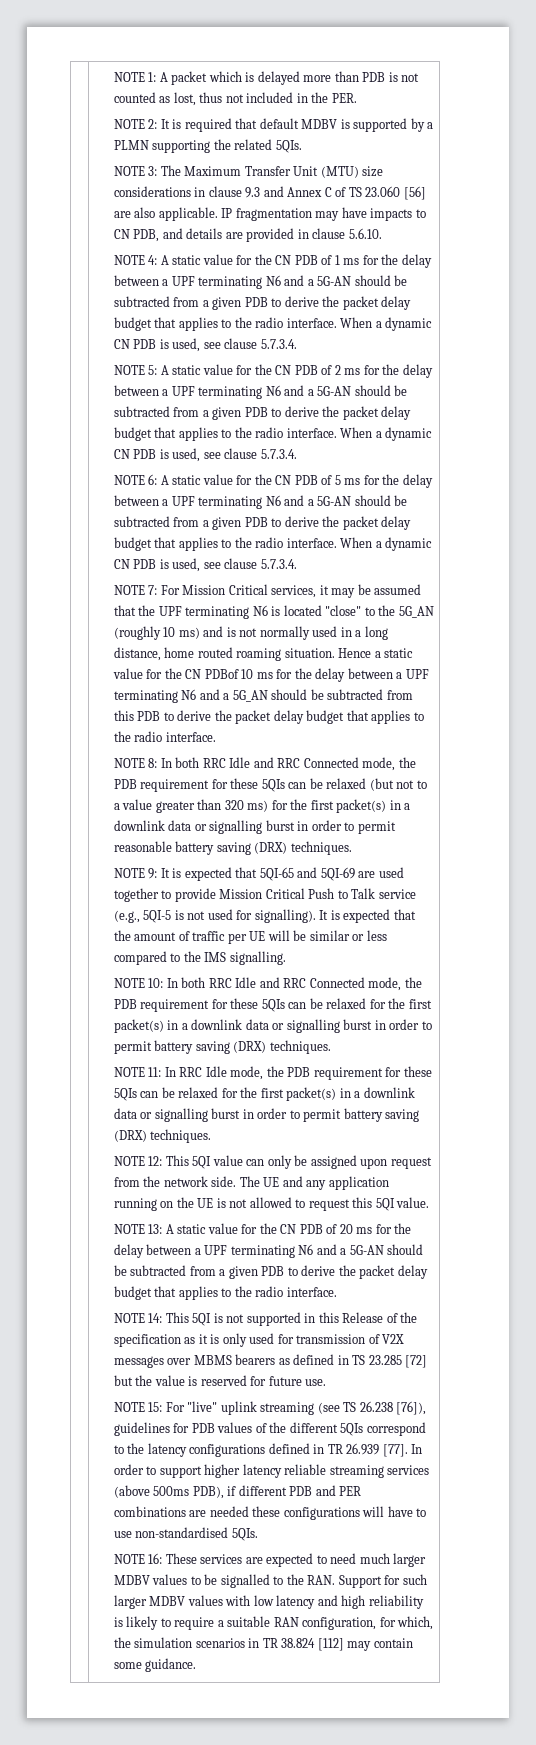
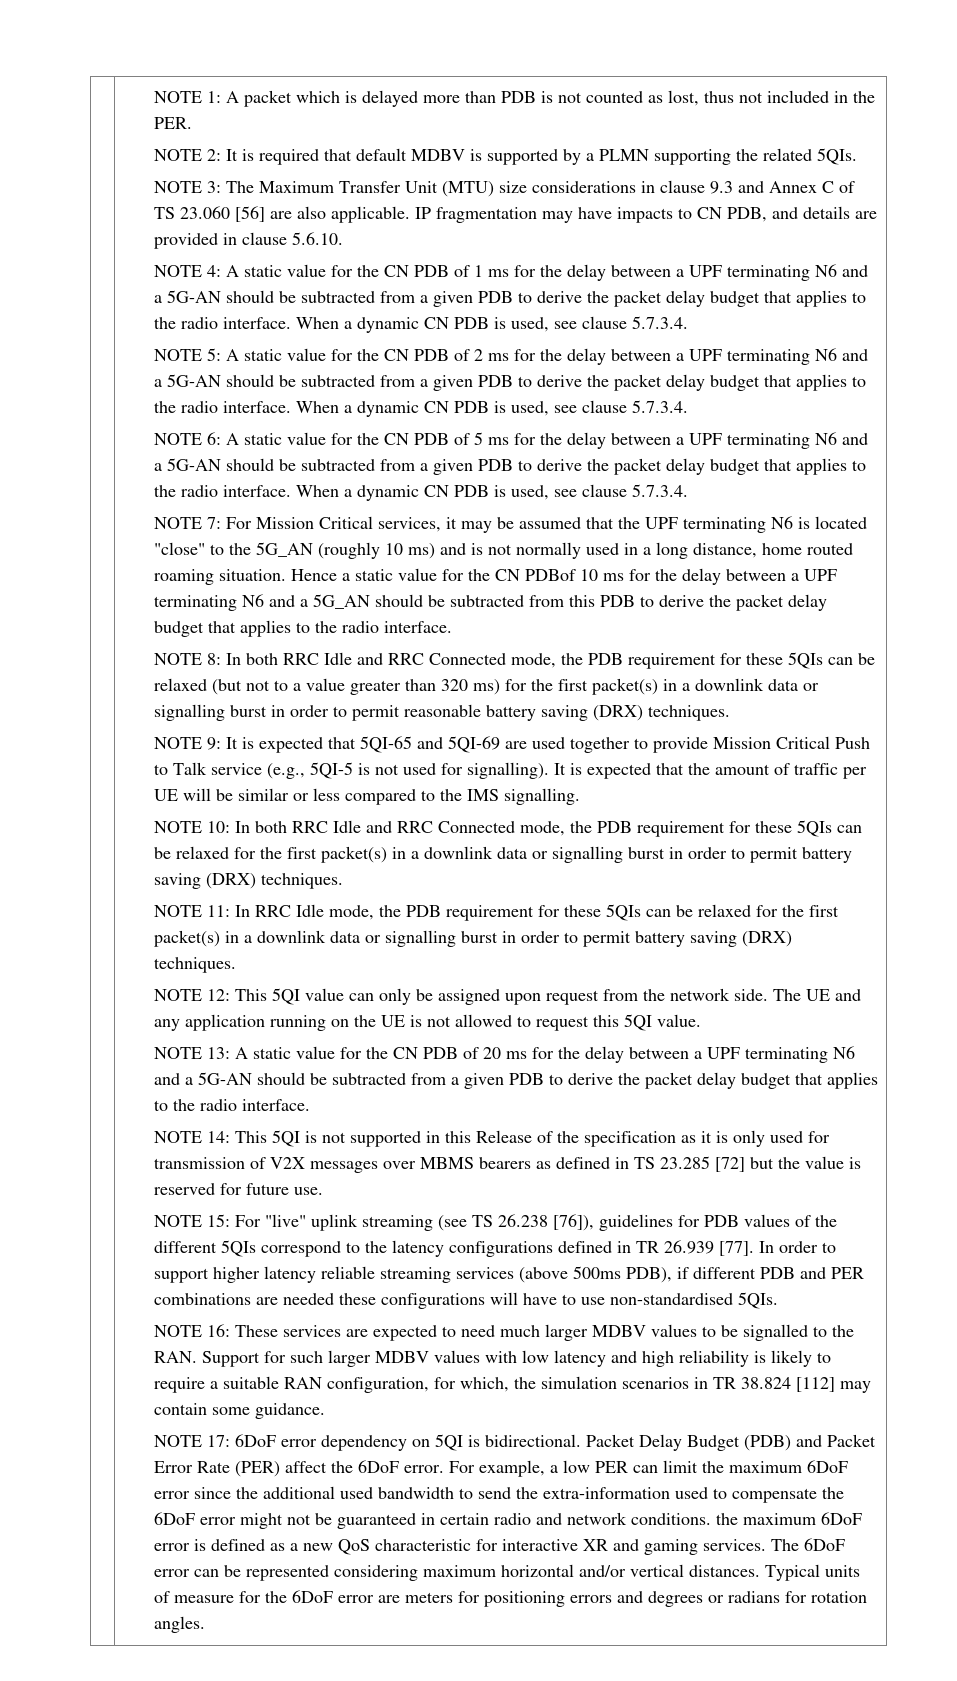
+ NOTE 17: 6DoF error dependency on 5QI is bidirectional. Packet Delay Budget (PDB) and Packet Error Rate (PER) affect the 6DoF error. For example, a low PER can limit the maximum 6DoF error since the additional used bandwidth to send the extra-information used to compensate the 6DoF error might not be guaranteed in certain radio and network conditions. the maximum 6DoF error is defined as a new QoS characteristic for interactive XR and gaming services. The 6DoF error can be represented considering maximum horizontal and/or vertical distances. Typical units of measure for the 6DoF error are meters for positioning errors and degrees or radians for rotation angles.

